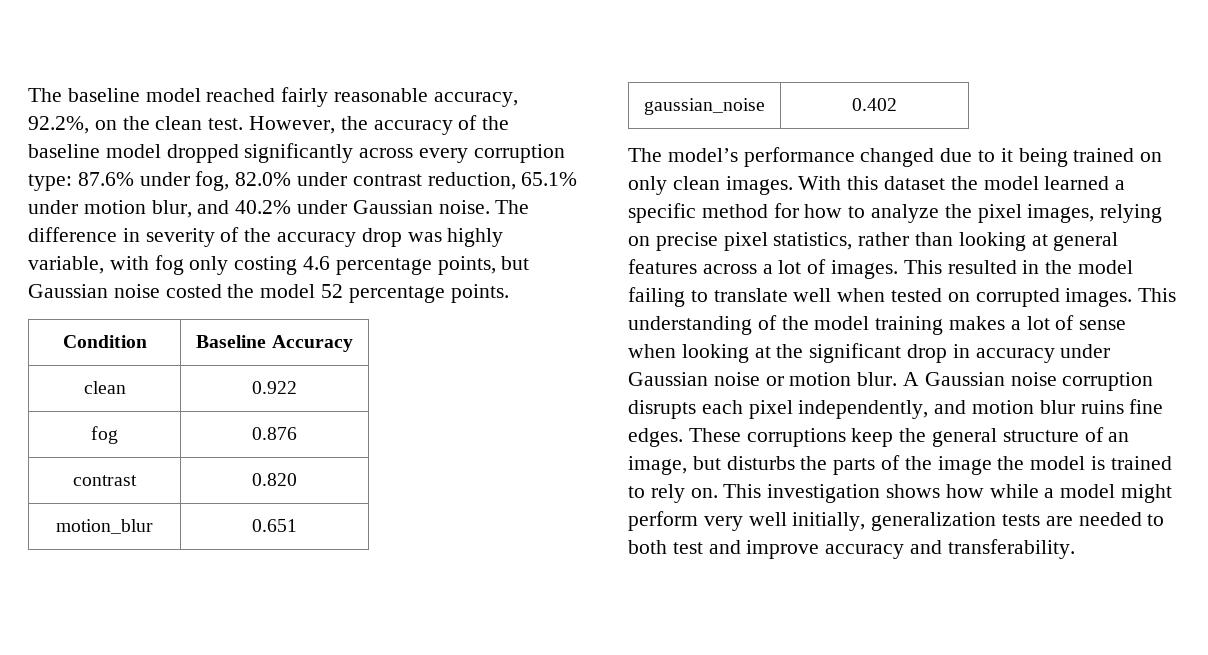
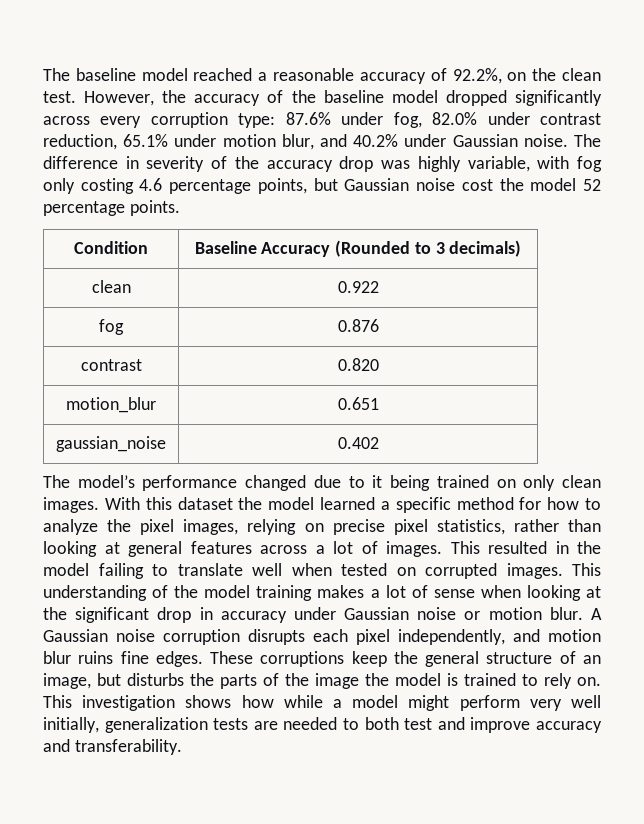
- The baseline model reached fairly reasonable accuracy, 92.2%, on the clean test.
+ The baseline model reached a reasonable accuracy of 92.2%, on the clean test.
- The difference in severity of the accuracy drop was highly variable, with fog only costing 4.6 percentage points, but Gaussian noise costed the model 52 percentage points.
+ The difference in severity of the accuracy drop was highly variable, with fog only costing 4.6 percentage points, but Gaussian noise cost the model 52 percentage points.
- Condition | Baseline Accuracy
+ Condition | Baseline Accuracy (Rounded to 3 decimals)

